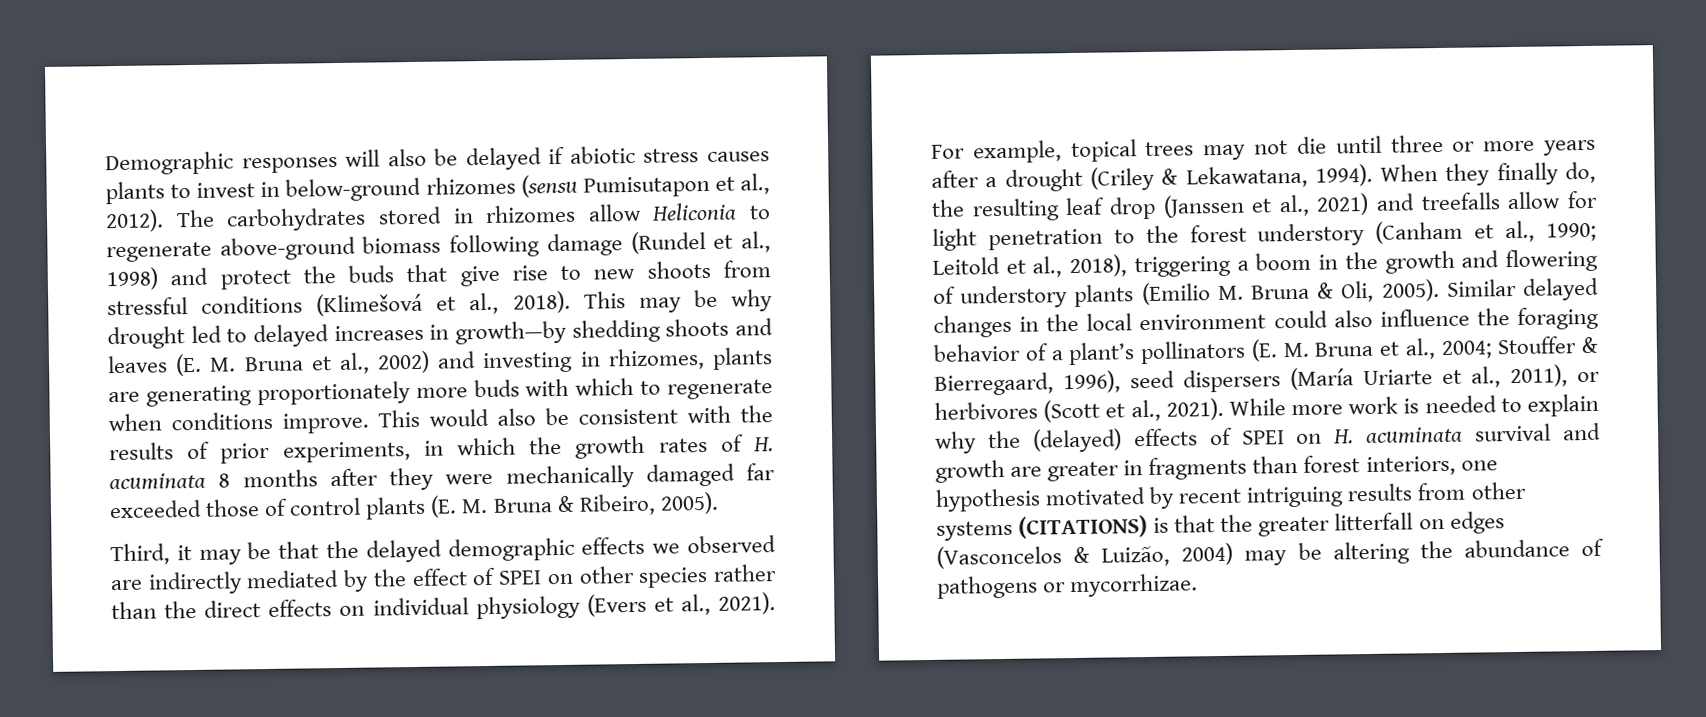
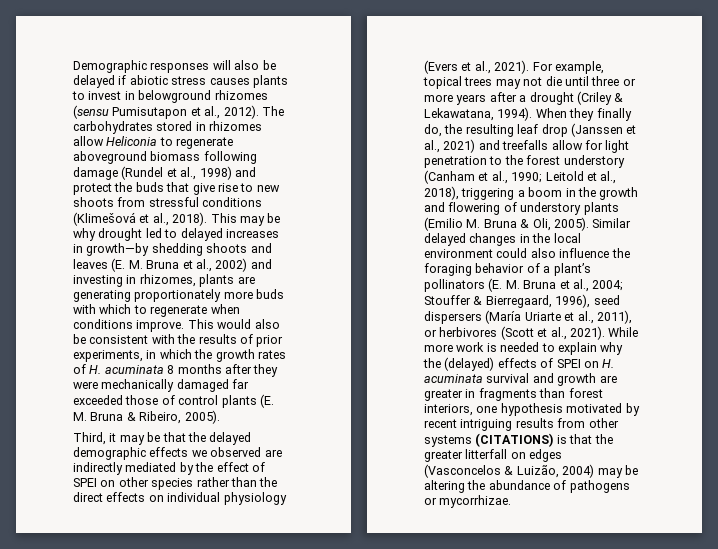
- Demographic responses will also be delayed if abiotic stress causes plants to invest in below-ground rhizomes (sensu Pumisutapon et al., 2012).
+ Demographic responses will also be delayed if abiotic stress causes plants to invest in belowground rhizomes (sensu Pumisutapon et al., 2012).
- The carbohydrates stored in rhizomes allow Heliconia to regenerate above-ground biomass following damage (Rundel et al., 1998) and protect the buds that give rise to new shoots from stressful conditions (Klimešová et al., 2018).
+ The carbohydrates stored in rhizomes allow Heliconia to regenerate aboveground biomass following damage (Rundel et al., 1998) and protect the buds that give rise to new shoots from stressful conditions (Klimešová et al., 2018).

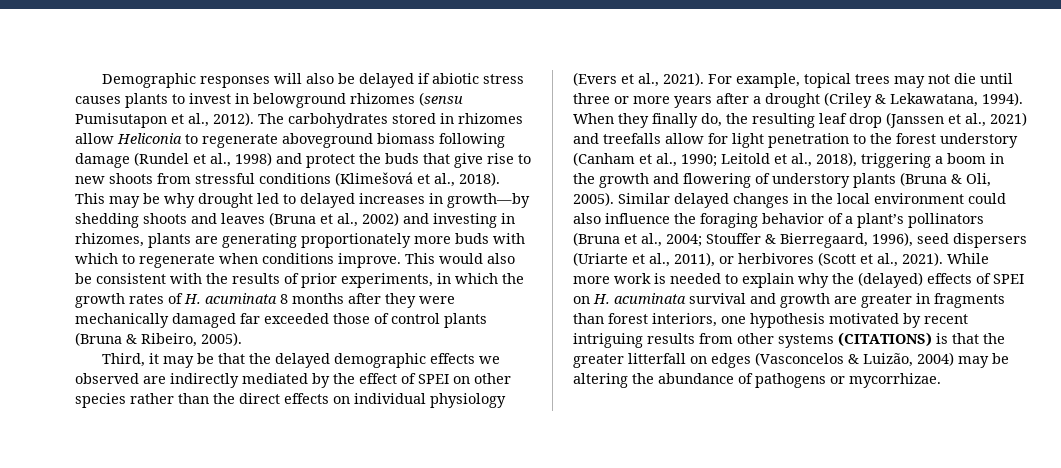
- This may be why drought led to delayed increases in growth—by shedding shoots and leaves (E. M. Bruna et al., 2002) and investing in rhizomes, plants are generating proportionately more buds with which to regenerate when conditions improve.
+ This may be why drought led to delayed increases in growth—by shedding shoots and leaves (Bruna et al., 2002) and investing in rhizomes, plants are generating proportionately more buds with which to regenerate when conditions improve.
- This would also be consistent with the results of prior experiments, in which the growth rates of H. acuminata 8 months after they were mechanically damaged far exceeded those of control plants (E. M. Bruna & Ribeiro, 2005).
+ This would also be consistent with the results of prior experiments, in which the growth rates of H. acuminata 8 months after they were mechanically damaged far exceeded those of control plants (Bruna & Ribeiro, 2005).
- When they finally do, the resulting leaf drop (Janssen et al., 2021) and treefalls allow for light penetration to the forest understory (Canham et al., 1990; Leitold et al., 2018), triggering a boom in the growth and flowering of understory plants (Emilio M. Bruna & Oli, 2005).
+ When they finally do, the resulting leaf drop (Janssen et al., 2021) and treefalls allow for light penetration to the forest understory (Canham et al., 1990; Leitold et al., 2018), triggering a boom in the growth and flowering of understory plants (Bruna & Oli, 2005).
- Similar delayed changes in the local environment could also influence the foraging behavior of a plant’s pollinators (E. M. Bruna et al., 2004; Stouffer & Bierregaard, 1996), seed dispersers (María Uriarte et al., 2011), or herbivores (Scott et al., 2021).
+ Similar delayed changes in the local environment could also influence the foraging behavior of a plant’s pollinators (Bruna et al., 2004; Stouffer & Bierregaard, 1996), seed dispersers (Uriarte et al., 2011), or herbivores (Scott et al., 2021).

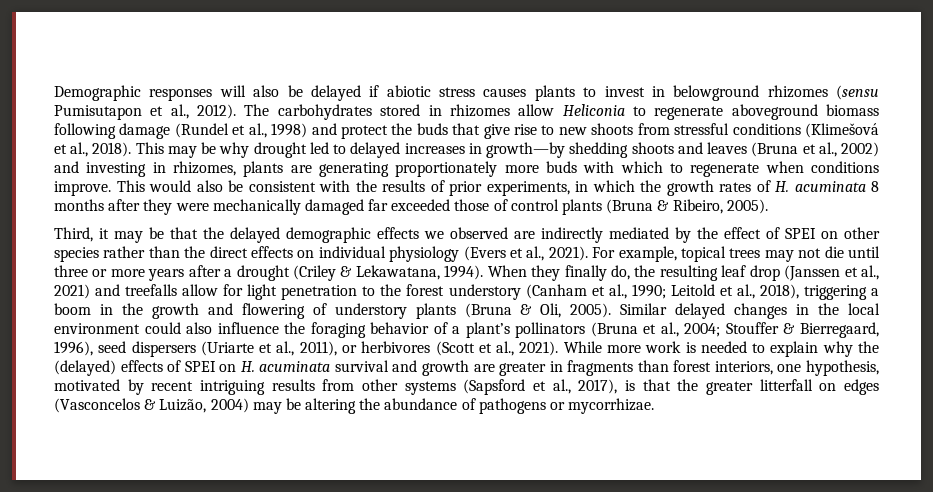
- While more work is needed to explain why the (delayed) effects of SPEI on H. acuminata survival and growth are greater in fragments than forest interiors, one hypothesis motivated by recent intriguing results from other systems (CITATIONS) is that the greater litterfall on edges (Vasconcelos & Luizão, 2004) may be altering the abundance of pathogens or mycorrhizae.
+ While more work is needed to explain why the (delayed) effects of SPEI on H. acuminata survival and growth are greater in fragments than forest interiors, one hypothesis, motivated by recent intriguing results from other systems (Sapsford et al., 2017), is that the greater litterfall on edges (Vasconcelos & Luizão, 2004) may be altering the abundance of pathogens or mycorrhizae.

